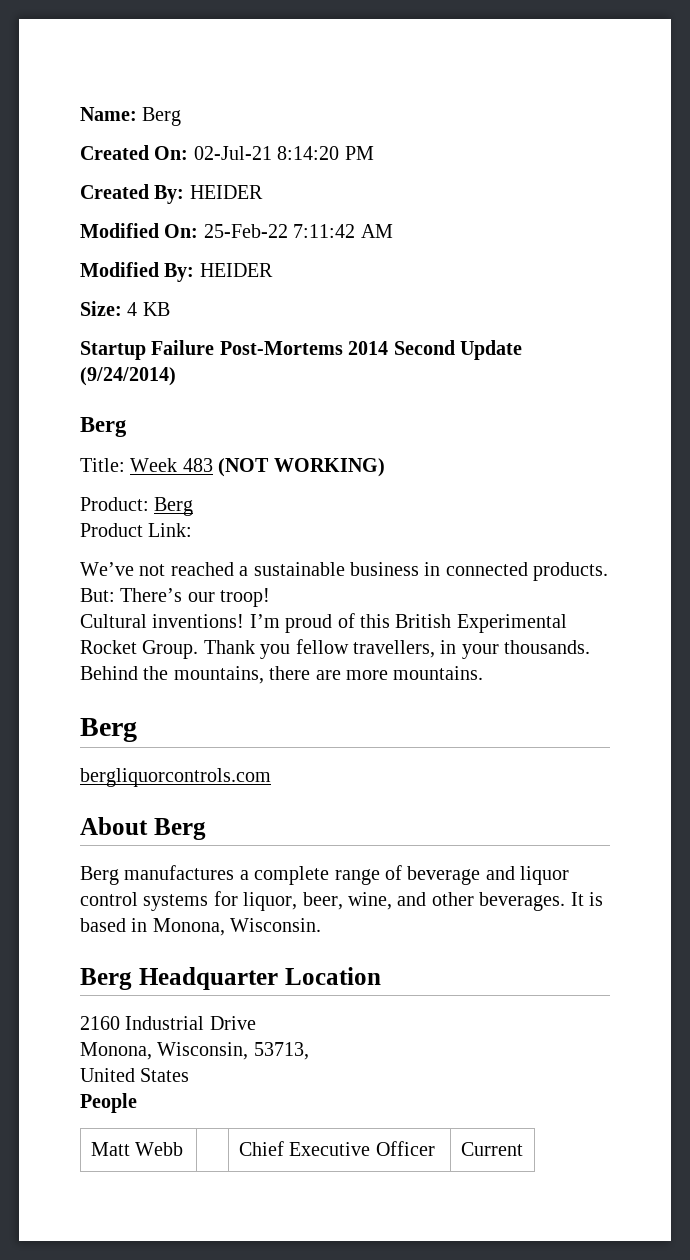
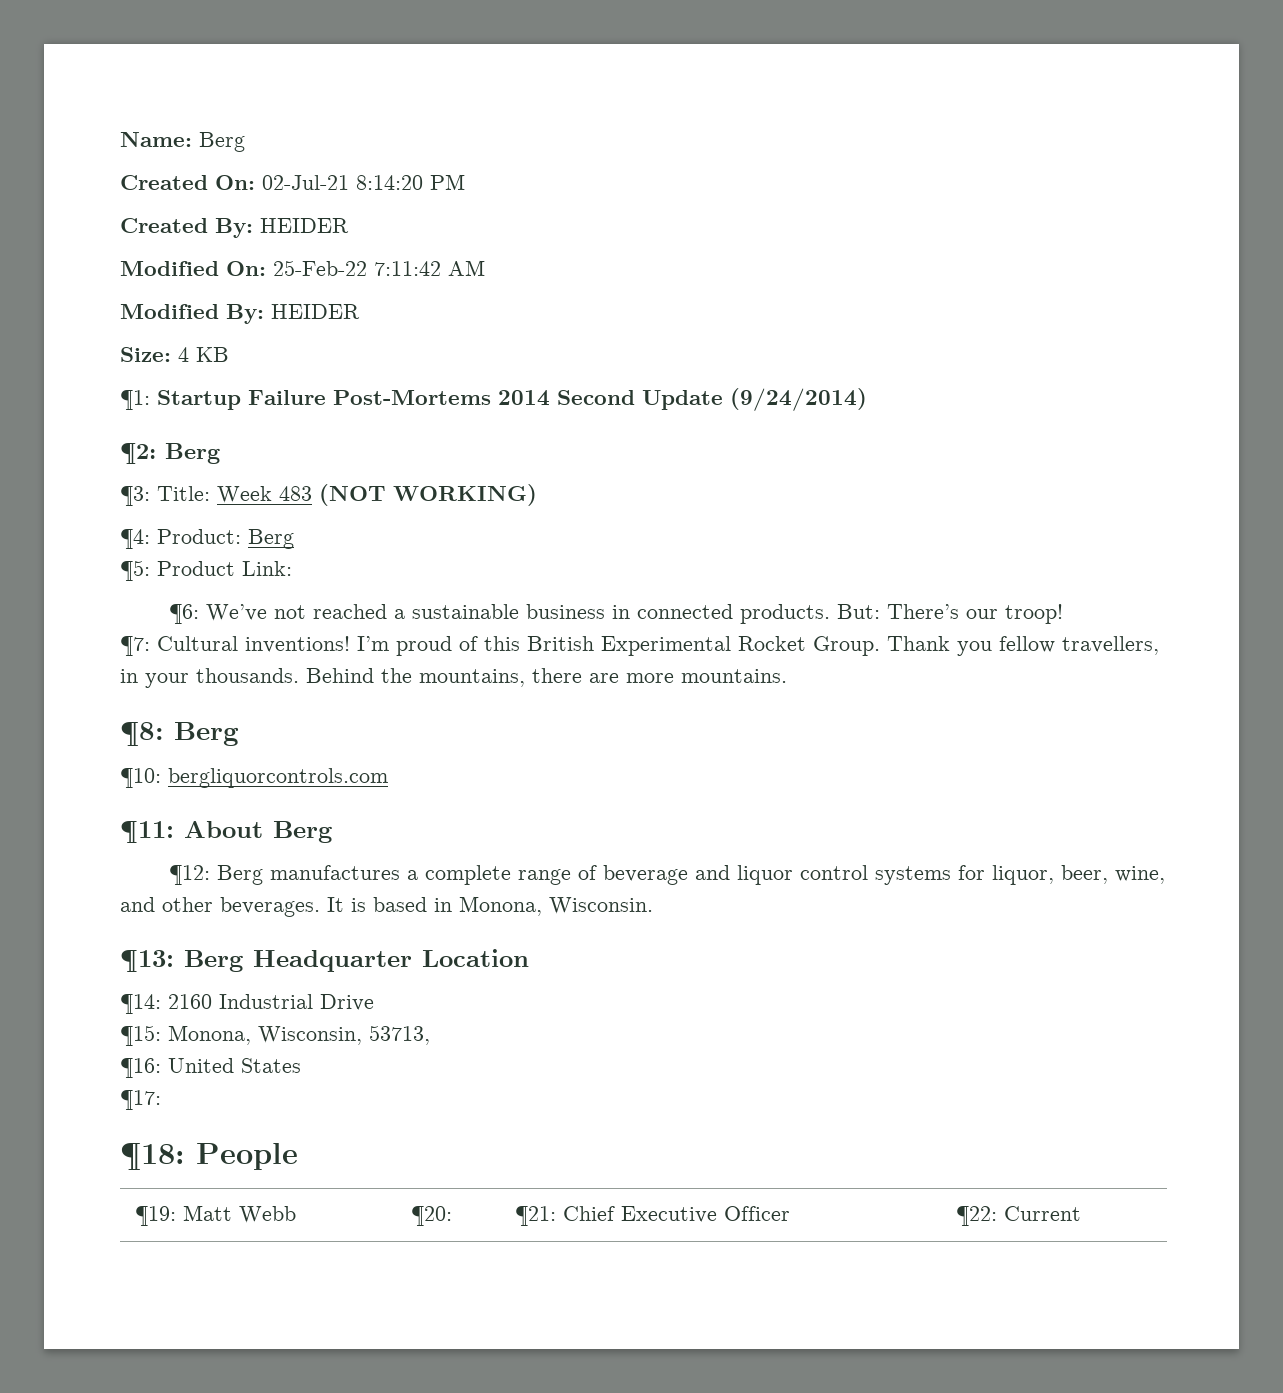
- Startup Failure Post-Mortems 2014 Second Update (9/24/2014)
- Berg
- Title: Week 483 (NOT WORKING)
+ ¶1: Startup Failure Post-Mortems 2014 Second Update (9/24/2014)
+ ¶2: Berg
+ ¶3: Title: Week 483 (NOT WORKING)
- Product: Berg
+ ¶4: Product: Berg
- Product Link:
+ ¶5: Product Link:
- We’ve not reached a sustainable business in connected products.
+ ¶6: We’ve not reached a sustainable business in connected products.
- Cultural inventions!
+ ¶7: Cultural inventions!
  Behind the mountains, there are more mountains.
- Berg
- bergliquorcontrols.com
+ ¶8: Berg
+ ¶10: bergliquorcontrols.com
- About Berg
+ ¶11: About Berg
- Berg manufactures a complete range of beverage and liquor control systems for liquor, beer, wine, and other beverages.
+ ¶12: Berg manufactures a complete range of beverage and liquor control systems for liquor, beer, wine, and other beverages.
- Berg Headquarter Location
+ ¶13: Berg Headquarter Location
- 2160 Industrial Drive
+ ¶14: 2160 Industrial Drive
- Monona, Wisconsin, 53713,
+ ¶15: Monona, Wisconsin, 53713,
- United States
+ ¶16: United States
- People
+ ¶17:
+ ¶18: People
- Matt Webb | | Chief Executive Officer | Current
+ ¶19: Matt Webb | ¶20: | ¶21: Chief Executive Officer | ¶22: Current

